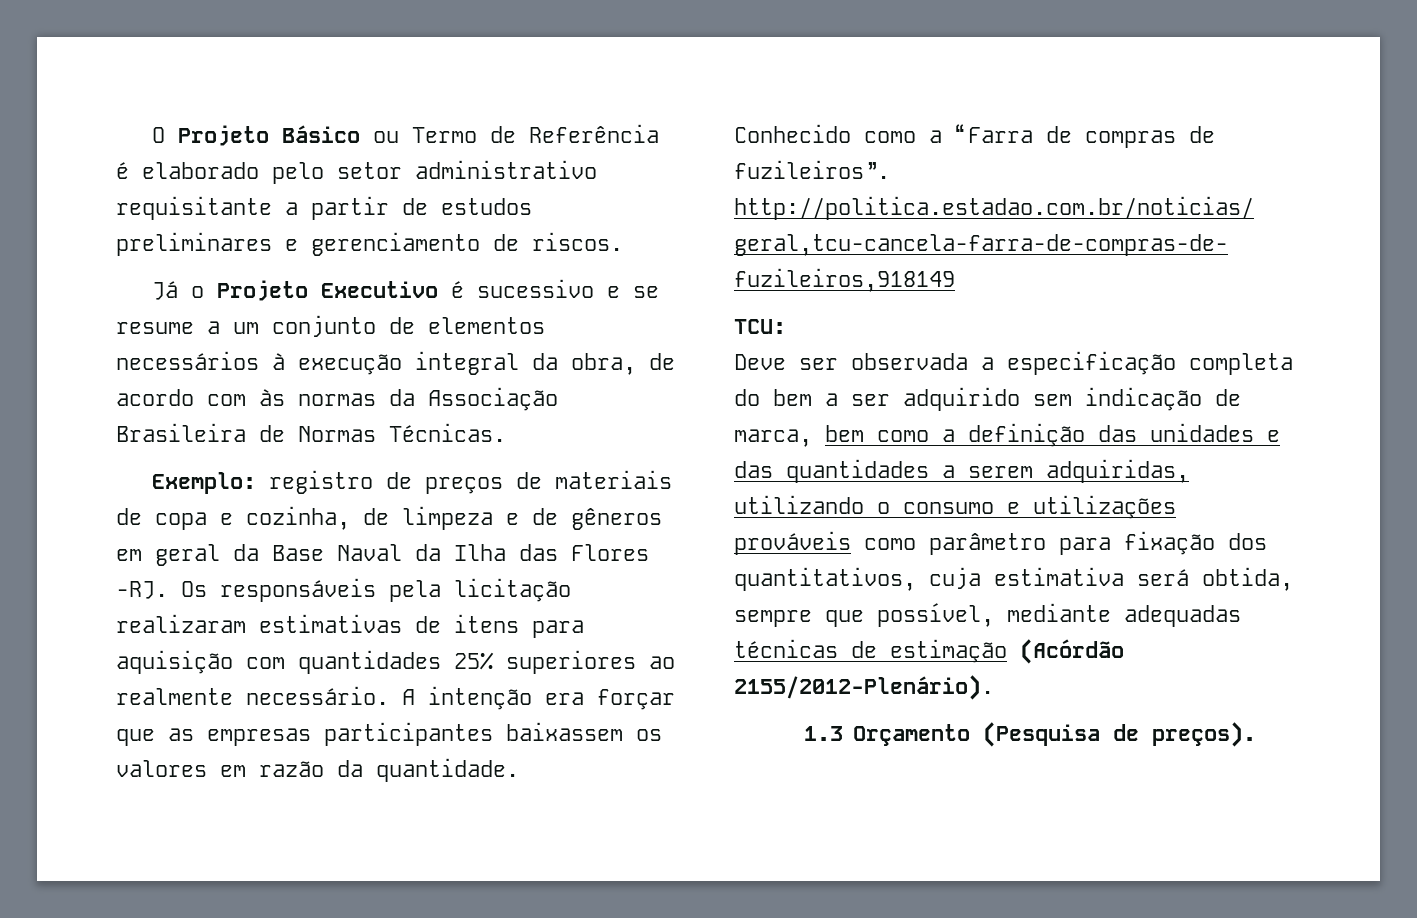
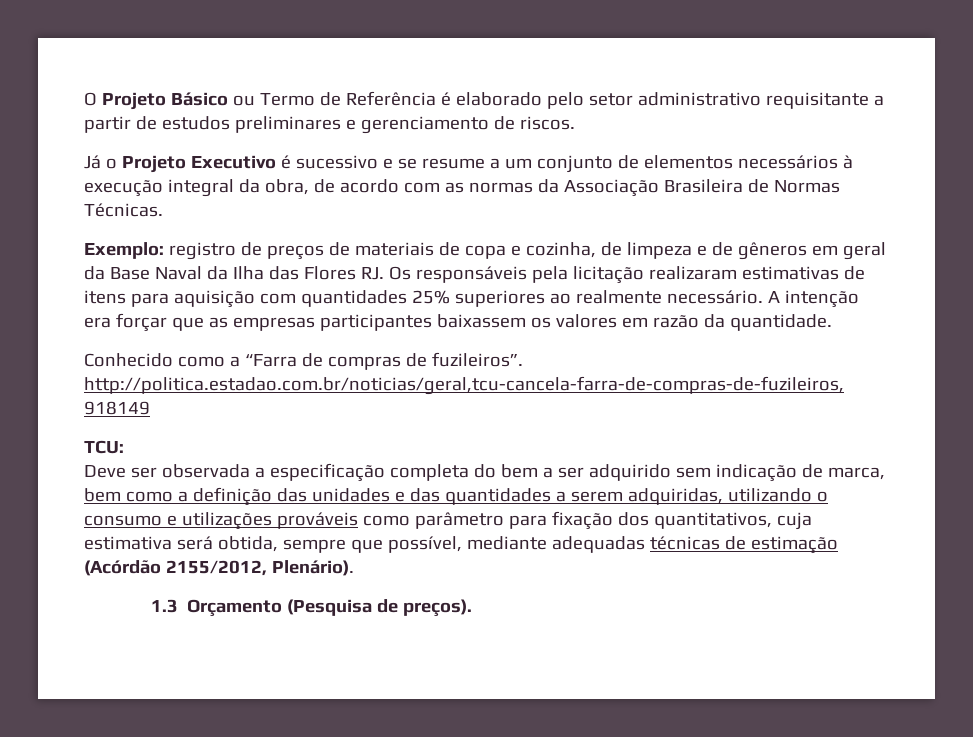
- Já o Projeto Executivo é sucessivo e se resume a um conjunto de elementos necessários à execução integral da obra, de acordo com às normas da Associação Brasileira de Normas Técnicas.
+ Já o Projeto Executivo é sucessivo e se resume a um conjunto de elementos necessários à execução integral da obra, de acordo com as normas da Associação Brasileira de Normas Técnicas.
- Exemplo: registro de preços de materiais de copa e cozinha, de limpeza e de gêneros em geral da Base Naval da Ilha das Flores -RJ. Os responsáveis pela licitação realizaram estimativas de itens para aquisição com quantidades 25% superiores ao realmente necessário.
+ Exemplo: registro de preços de materiais de copa e cozinha, de limpeza e de gêneros em geral da Base Naval da Ilha das Flores RJ. Os responsáveis pela licitação realizaram estimativas de itens para aquisição com quantidades 25% superiores ao realmente necessário.
- Deve ser observada a especificação completa do bem a ser adquirido sem indicação de marca, bem como a definição das unidades e das quantidades a serem adquiridas, utilizando o consumo e utilizações prováveis como parâmetro para fixação dos quantitativos, cuja estimativa será obtida, sempre que possível, mediante adequadas técnicas de estimação (Acórdão 2155/2012-Plenário).
+ Deve ser observada a especificação completa do bem a ser adquirido sem indicação de marca, bem como a definição das unidades e das quantidades a serem adquiridas, utilizando o consumo e utilizações prováveis como parâmetro para fixação dos quantitativos, cuja estimativa será obtida, sempre que possível, mediante adequadas técnicas de estimação (Acórdão 2155/2012, Plenário).

